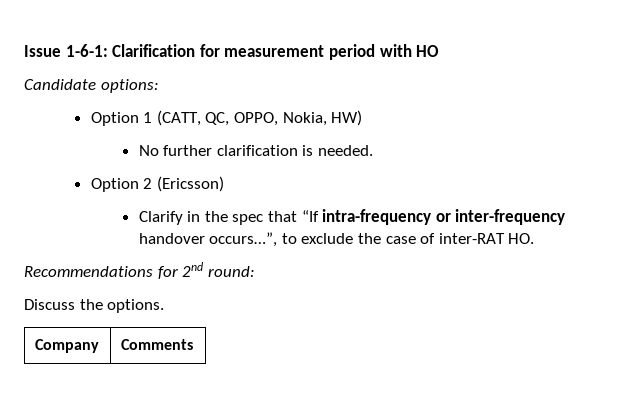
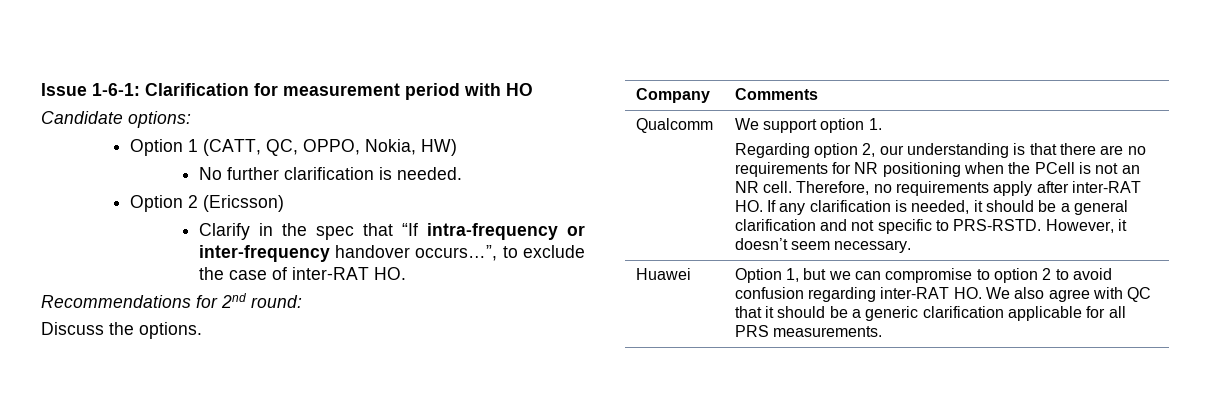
+ Qualcomm | We support option 1.
+ Regarding option 2, our understanding is that there are no requirements for NR positioning when the PCell is not an NR cell. Therefore, no requirements apply after inter-RAT HO. If any clarification is needed, it should be a general clarification and not specific to PRS-RSTD. However, it doesn’t seem necessary.
+ Huawei | Option 1, but we can compromise to option 2 to avoid confusion regarding inter-RAT HO. We also agree with QC that it should be a generic clarification applicable for all PRS measurements.

